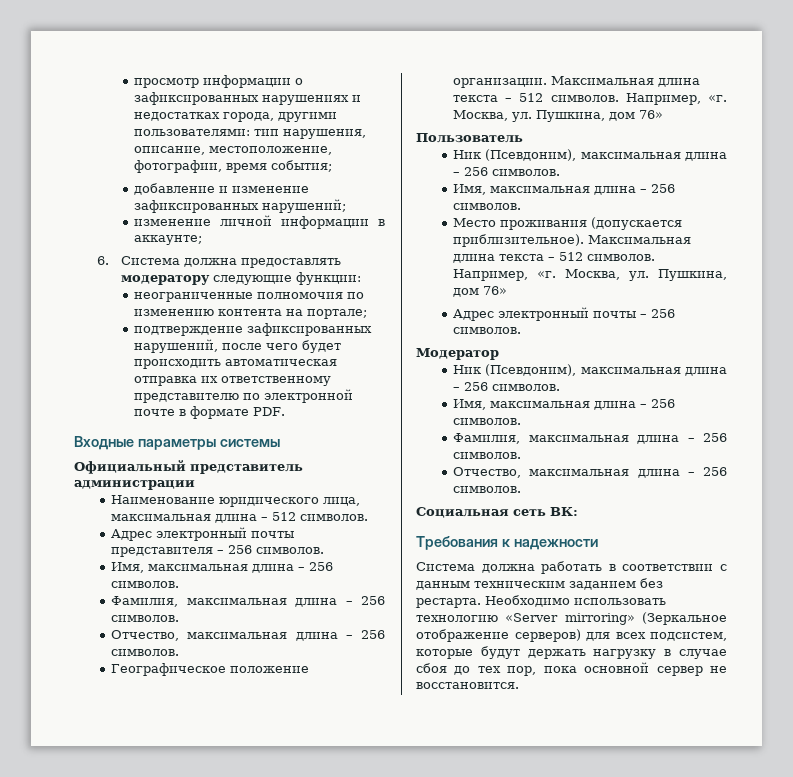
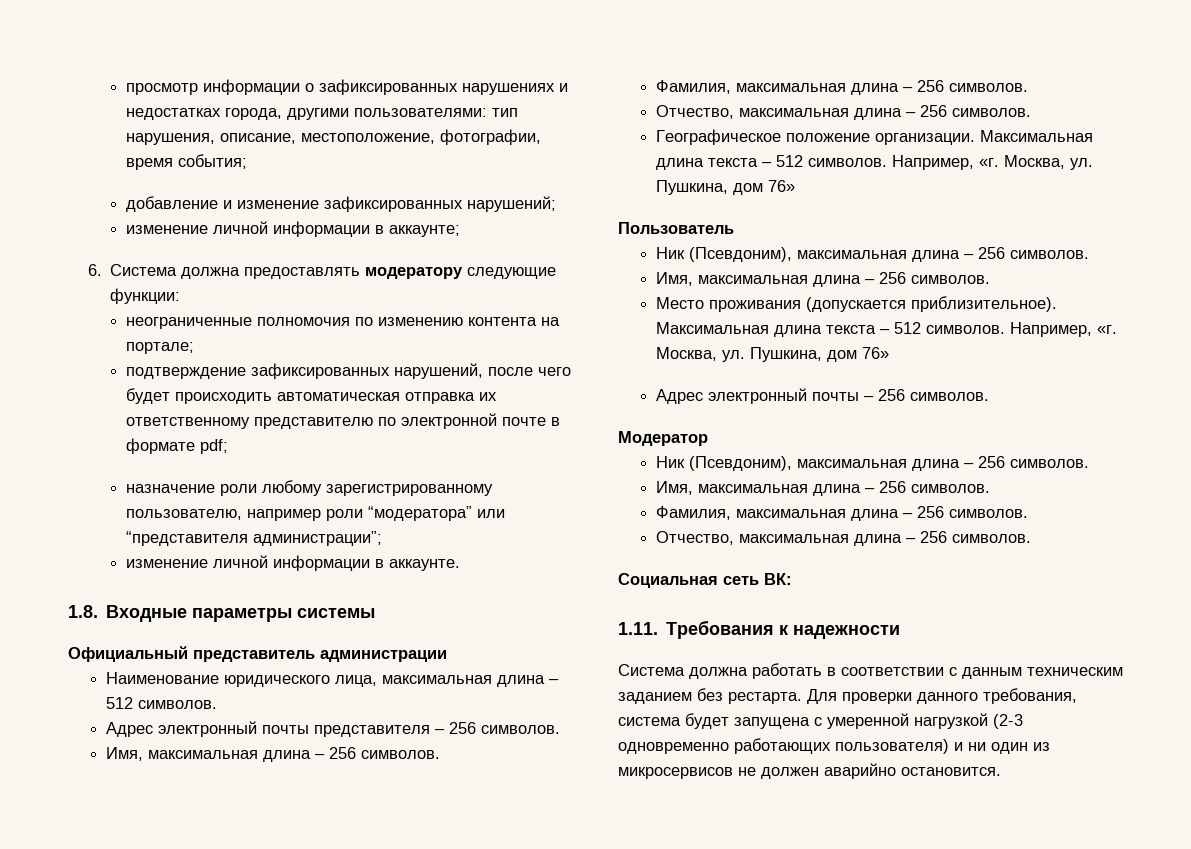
- подтверждение зафиксированных нарушений, после чего будет происходить автоматическая отправка их ответственному представителю по электронной почте в формате PDF.
- Входные параметры системы
+ подтверждение зафиксированных нарушений, после чего будет происходить автоматическая отправка их ответственному представителю по электронной почте в формате pdf;
+ назначение роли любому зарегистрированному пользователю, например роли “модератора” или “представителя администрации”;
+ изменение личной информации в аккаунте.
+ 1.8. Входные параметры системы
- Требования к надежности
+ 1.11. Требования к надежности
- Необходимо использовать технологию «Server mirroring» (Зеркальное отображение серверов) для всех подсистем, которые будут держать нагрузку в случае сбоя до тех пор, пока основной сервер не восстановится.
+ Для проверки данного требования, система будет запущена с умеренной нагрузкой (2-3 одновременно работающих пользователя) и ни один из микросервисов не должен аварийно остановится.

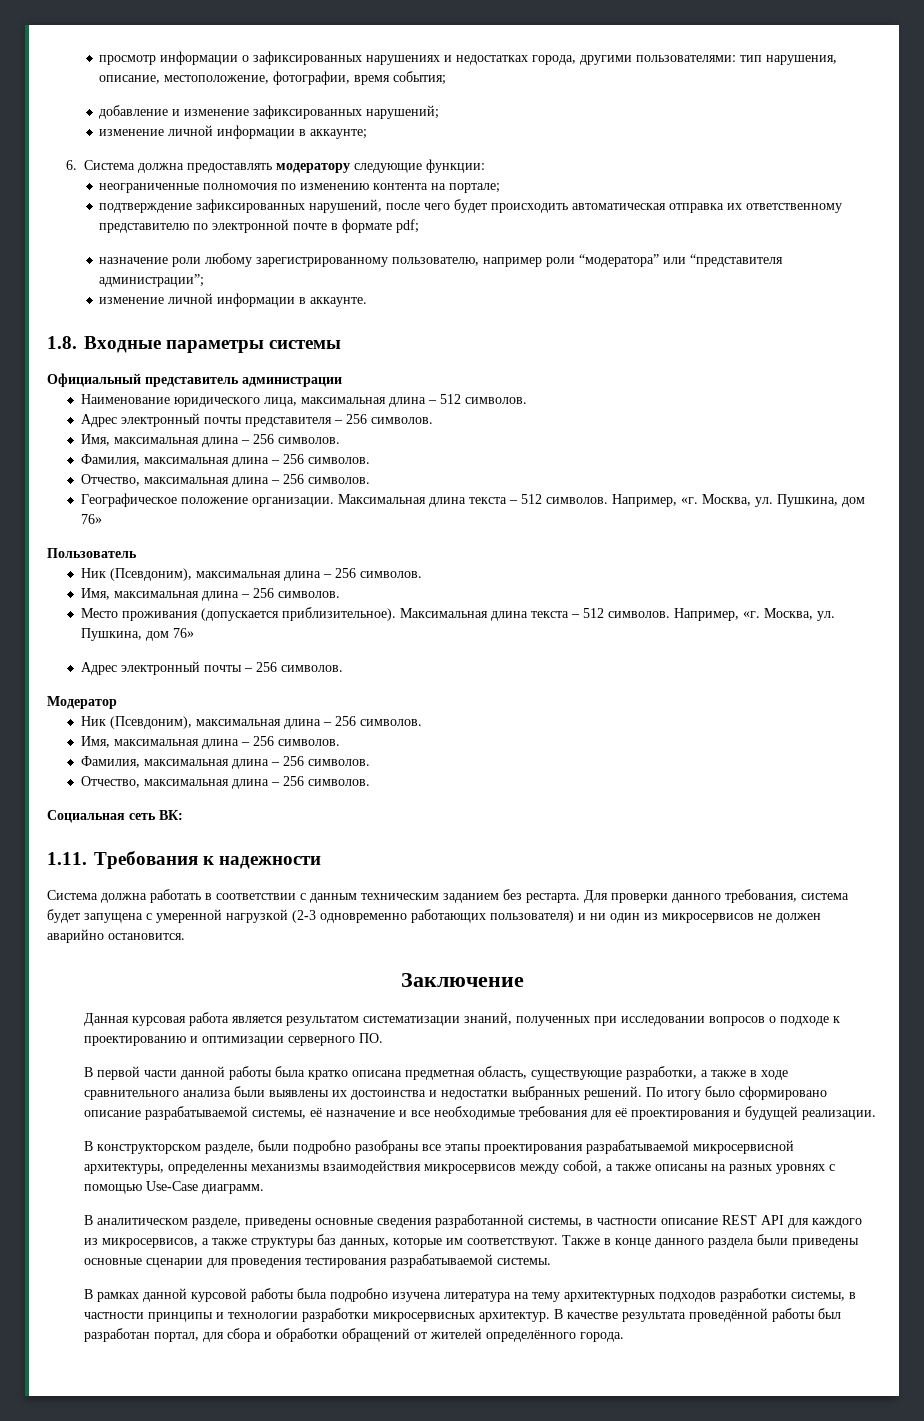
+ Заключение
+ Данная курсовая работа является результатом систематизации знаний, полученных при исследовании вопросов о подходе к проектированию и оптимизации серверного ПО.
+ В первой части данной работы была кратко описана предметная область, существующие разработки, а также в ходе сравнительного анализа были выявлены их достоинства и недостатки выбранных решений. По итогу было сформировано описание разрабатываемой системы, её назначение и все необходимые требования для её проектирования и будущей реализации.
+ В конструкторском разделе, были подробно разобраны все этапы проектирования разрабатываемой микросервисной архитектуры, определенны механизмы взаимодействия микросервисов между собой, а также описаны на разных уровнях с помощью Use-Case диаграмм.
+ В аналитическом разделе, приведены основные сведения разработанной системы, в частности описание REST API для каждого из микросервисов, а также структуры баз данных, которые им соответствуют. Также в конце данного раздела были приведены основные сценарии для проведения тестирования разрабатываемой системы.
+ В рамках данной курсовой работы была подробно изучена литература на тему архитектурных подходов разработки системы, в частности принципы и технологии разработки микросервисных архитектур. В качестве результата проведённой работы был разработан портал, для сбора и обработки обращений от жителей определённого города.

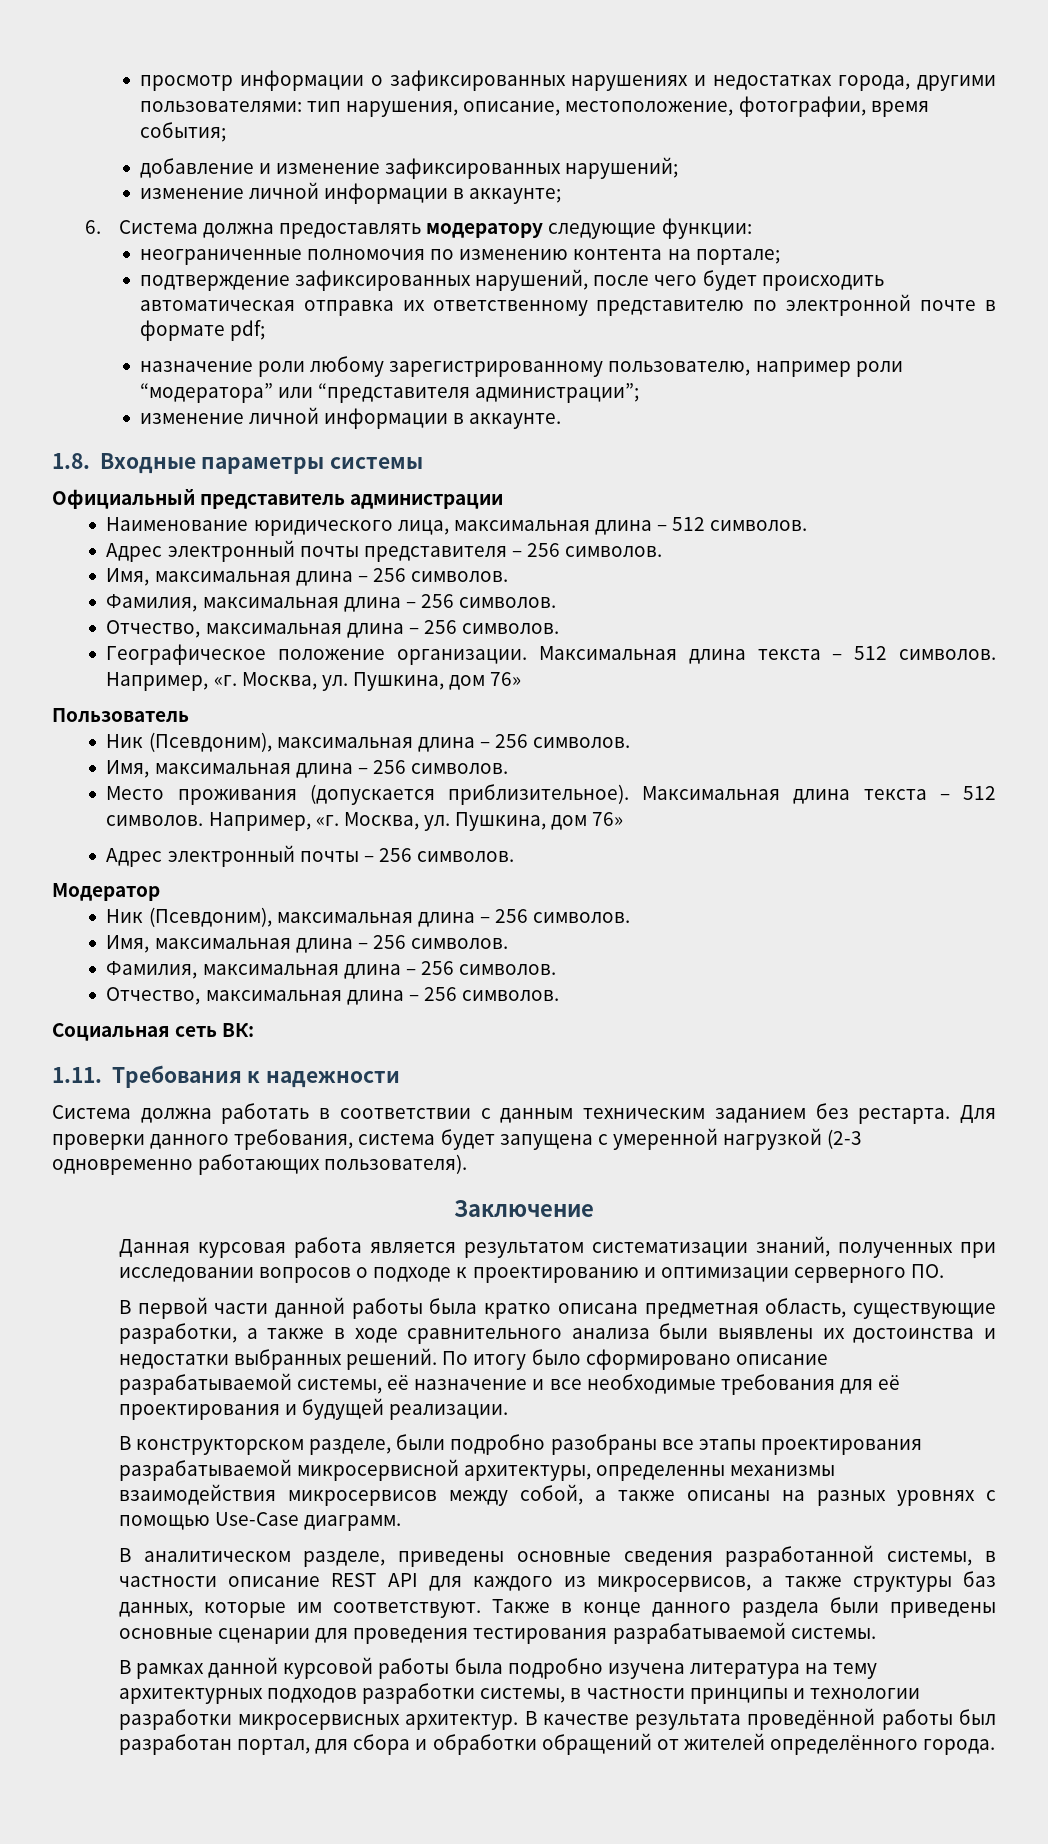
- Для проверки данного требования, система будет запущена с умеренной нагрузкой (2-3 одновременно работающих пользователя) и ни один из микросервисов не должен аварийно остановится.
+ Для проверки данного требования, система будет запущена с умеренной нагрузкой (2-3 одновременно работающих пользователя).

